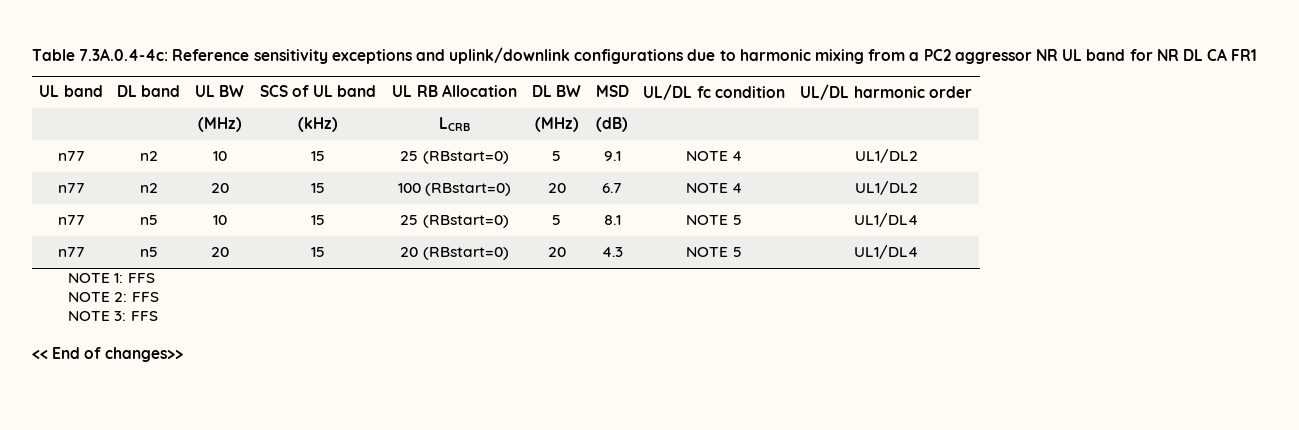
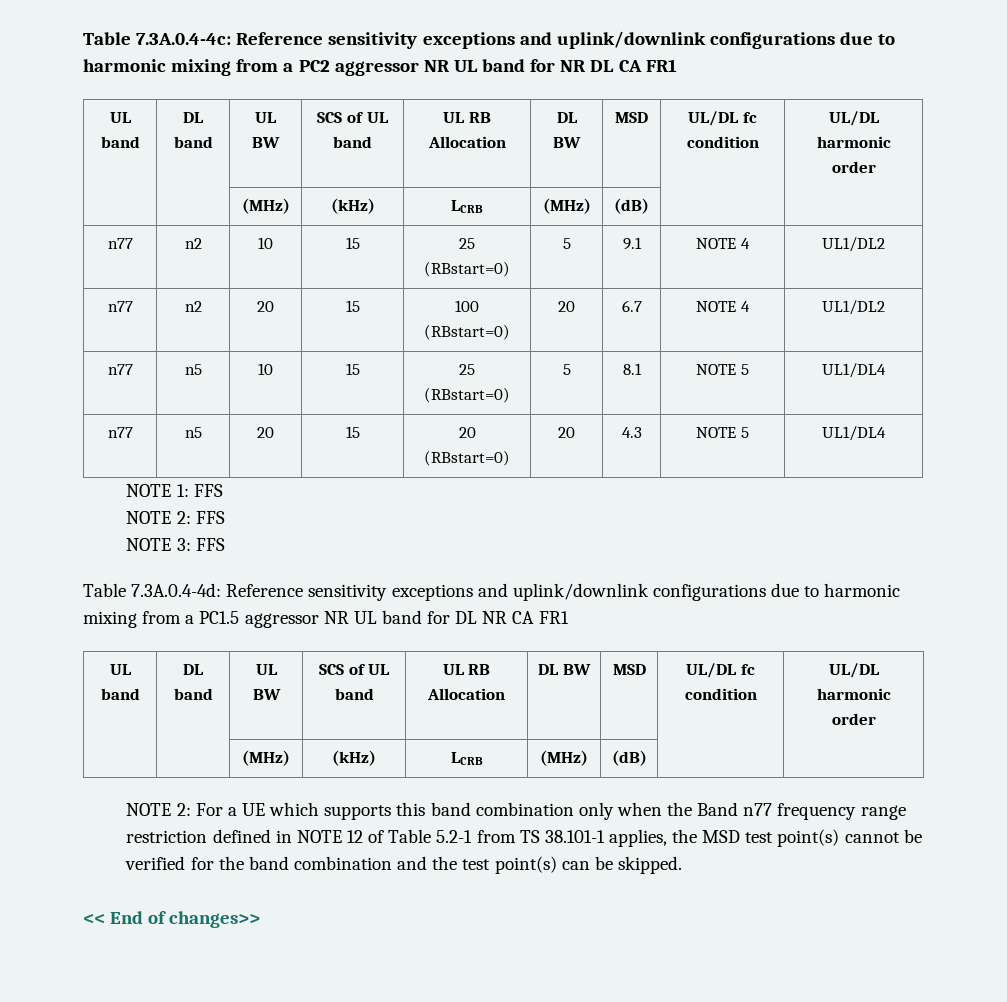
+ Table 7.3A.0.4-4d: Reference sensitivity exceptions and uplink/downlink configurations due to harmonic mixing from a PC1.5 aggressor NR UL band for DL NR CA FR1
+ UL band | DL band | UL BW | SCS of UL band | UL RB Allocation | DL BW | MSD | UL/DL fc condition | UL/DL harmonic order
+ | | (MHz) | (kHz) | LCRB | (MHz) | (dB) | |
+ NOTE 2: For a UE which supports this band combination only when the Band n77 frequency range restriction defined in NOTE 12 of Table 5.2-1 from TS 38.101-1 applies, the MSD test point(s) cannot be verified for the band combination and the test point(s) can be skipped.

